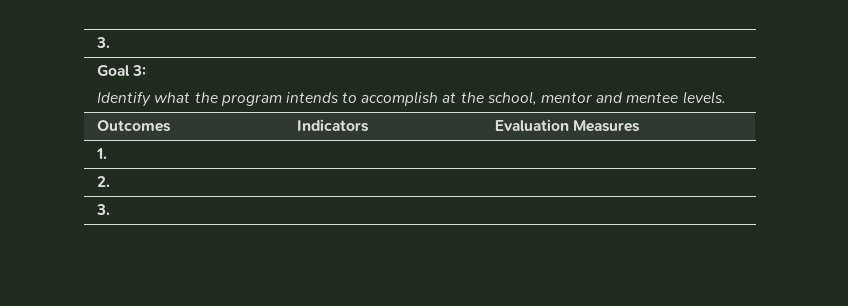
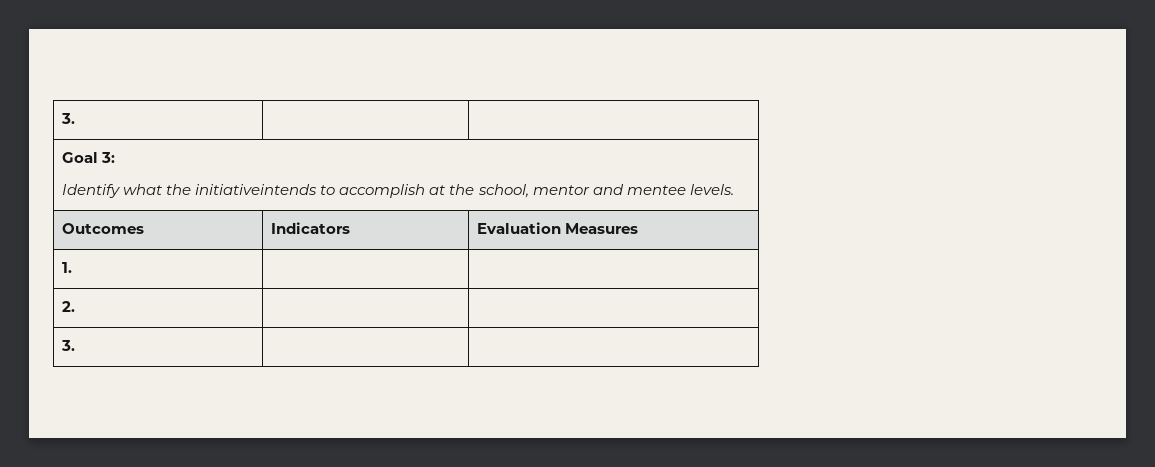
  Goal 3:
- Identify what the program intends to accomplish at the school, mentor and mentee levels.
+ Identify what the initiativeintends to accomplish at the school, mentor and mentee levels.

